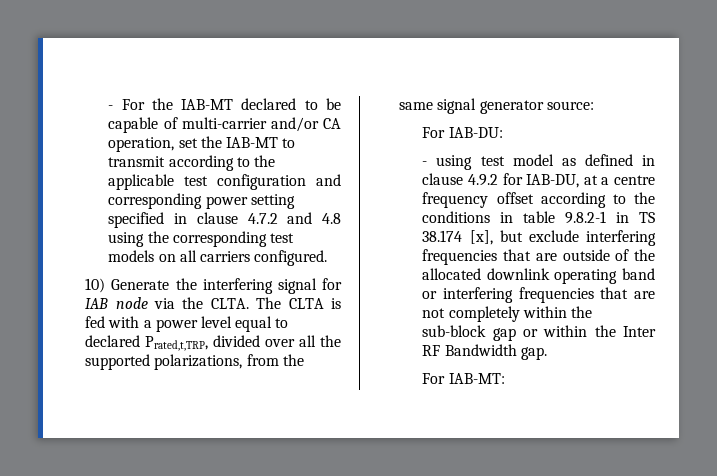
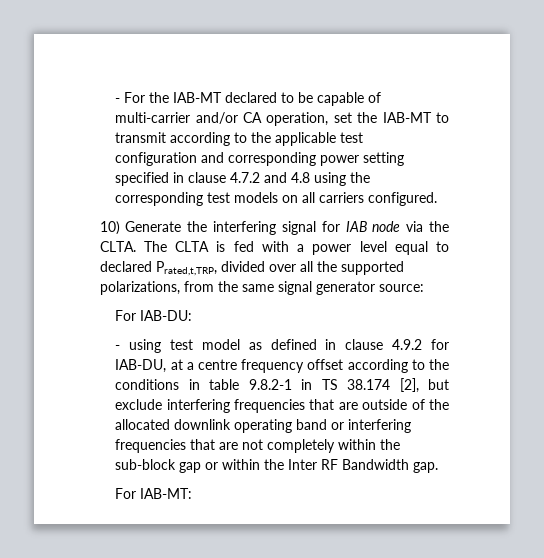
- - using test model as defined in clause 4.9.2 for IAB-DU, at a centre frequency offset according to the conditions in table 9.8.2-1 in TS 38.174 [x], but exclude interfering frequencies that are outside of the allocated downlink operating band or interfering frequencies that are not completely within the sub-block gap or within the Inter RF Bandwidth gap.
+ - using test model as defined in clause 4.9.2 for IAB-DU, at a centre frequency offset according to the conditions in table 9.8.2-1 in TS 38.174 [2], but exclude interfering frequencies that are outside of the allocated downlink operating band or interfering frequencies that are not completely within the sub-block gap or within the Inter RF Bandwidth gap.

